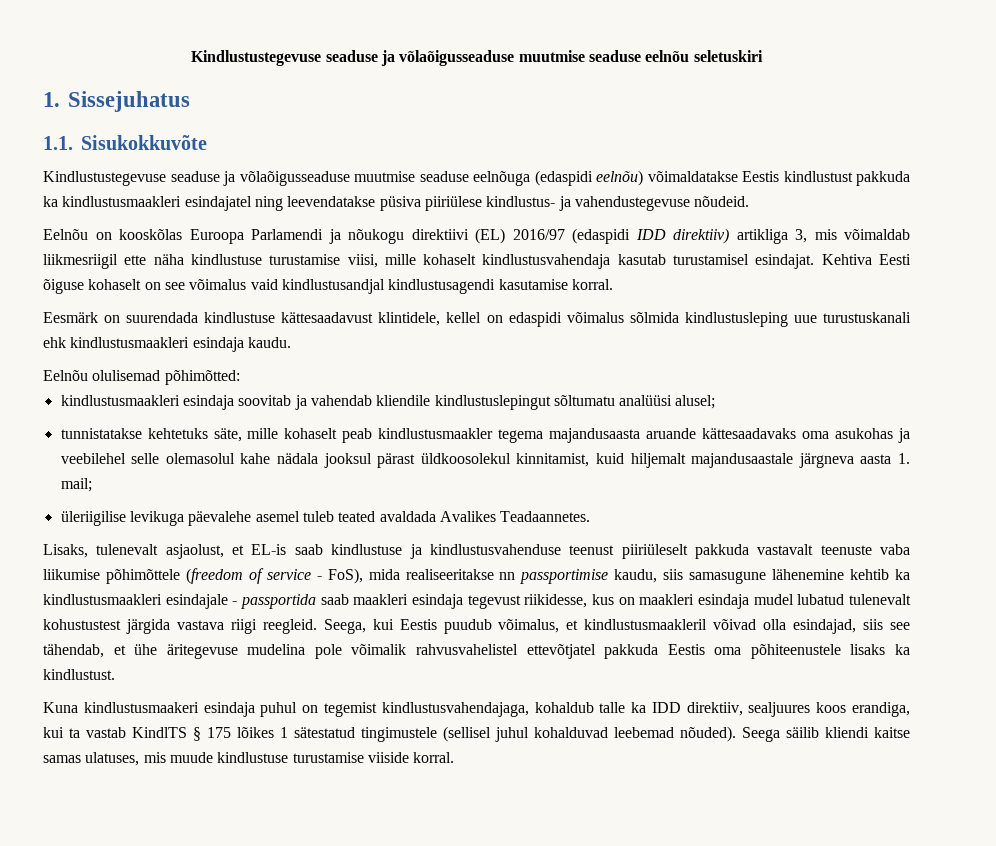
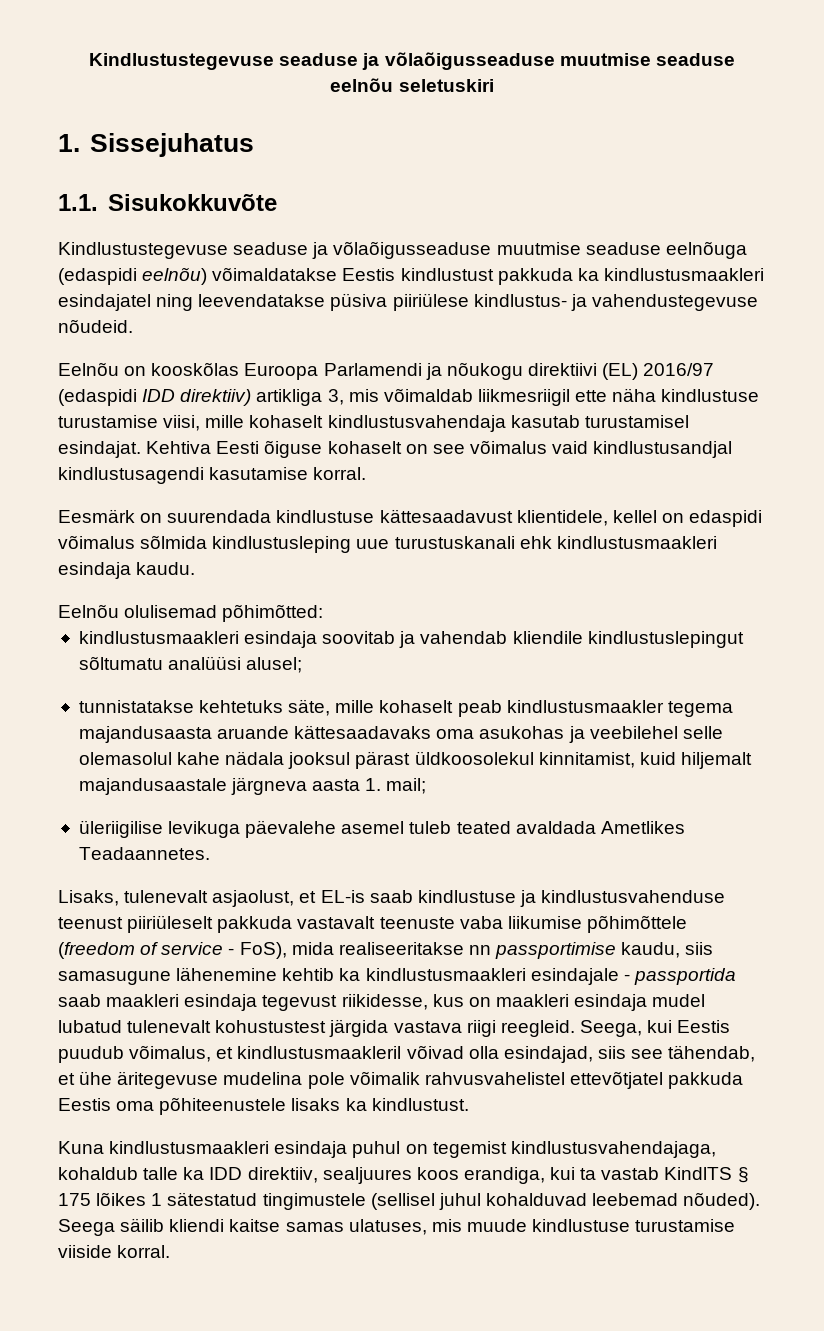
- Eesmärk on suurendada kindlustuse kättesaadavust klintidele, kellel on edaspidi võimalus sõlmida kindlustusleping uue turustuskanali ehk kindlustusmaakleri esindaja kaudu.
+ Eesmärk on suurendada kindlustuse kättesaadavust klientidele, kellel on edaspidi võimalus sõlmida kindlustusleping uue turustuskanali ehk kindlustusmaakleri esindaja kaudu.
- üleriigilise levikuga päevalehe asemel tuleb teated avaldada Avalikes Teadaannetes.
+ üleriigilise levikuga päevalehe asemel tuleb teated avaldada Ametlikes Teadaannetes.
- Kuna kindlustusmaakeri esindaja puhul on tegemist kindlustusvahendajaga, kohaldub talle ka IDD direktiiv, sealjuures koos erandiga, kui ta vastab KindlTS § 175 lõikes 1 sätestatud tingimustele (sellisel juhul kohalduvad leebemad nõuded).
+ Kuna kindlustusmaakleri esindaja puhul on tegemist kindlustusvahendajaga, kohaldub talle ka IDD direktiiv, sealjuures koos erandiga, kui ta vastab KindlTS § 175 lõikes 1 sätestatud tingimustele (sellisel juhul kohalduvad leebemad nõuded).

